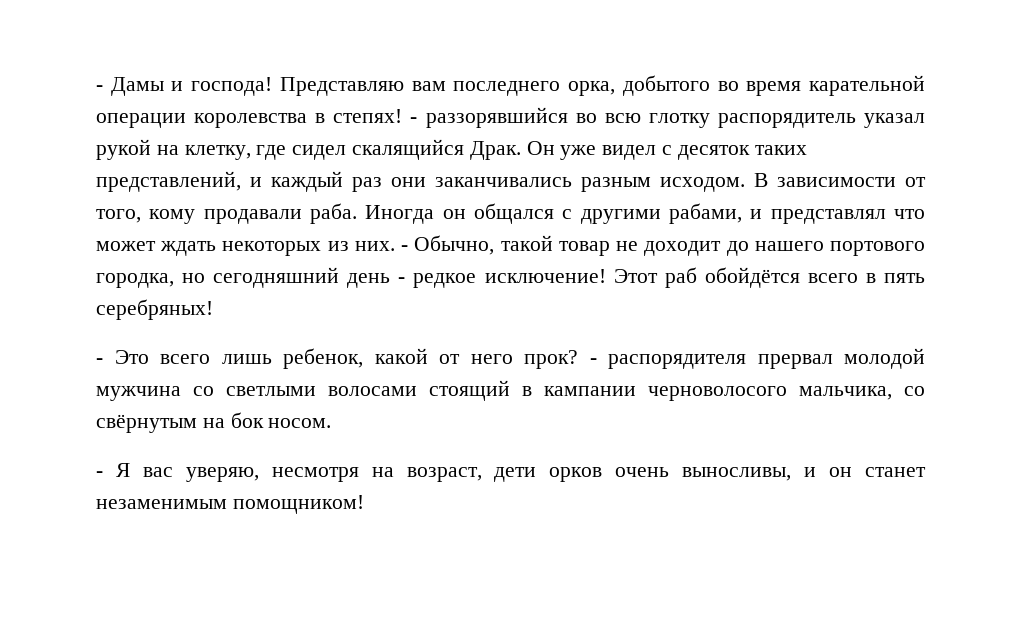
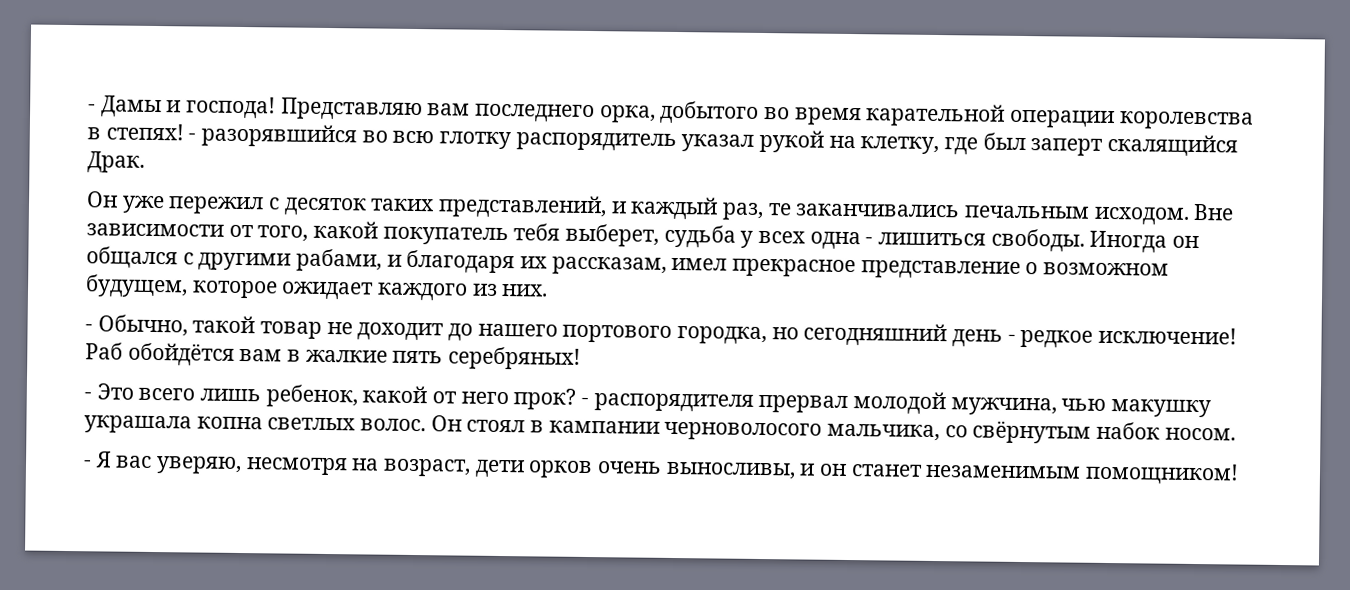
- - раззорявшийся во всю глотку распорядитель указал рукой на клетку, где сидел скалящийся Драк. Он уже видел с десяток таких представлений, и каждый раз они заканчивались разным исходом. В зависимости от того, кому продавали раба.
+ - разорявшийся во всю глотку распорядитель указал рукой на клетку, где был заперт скалящийся Драк.
+ Он уже пережил с десяток таких представлений, и каждый раз, те заканчивались печальным исходом. Вне зависимости от того, какой покупатель тебя выберет, судьба у всех одна - лишиться свободы.
- Иногда он общался с другими рабами, и представлял что может ждать некоторых из них. - Обычно, такой товар не доходит до нашего портового городка, но сегодняшний день - редкое исключение!
+ Иногда он общался с другими рабами, и благодаря их рассказам, имел прекрасное представление о возможном будущем, которое ожидает каждого из них.
+ - Обычно, такой товар не доходит до нашего портового городка, но сегодняшний день - редкое исключение!
- Этот раб обойдётся всего в пять серебряных!
+ Раб обойдётся вам в жалкие пять серебряных!
- - распорядителя прервал молодой мужчина со светлыми волосами стоящий в кампании черноволосого мальчика, со свёрнутым на бок носом.
+ - распорядителя прервал молодой мужчина, чью макушку украшала копна светлых волос. Он стоял в кампании черноволосого мальчика, со свёрнутым набок носом.

